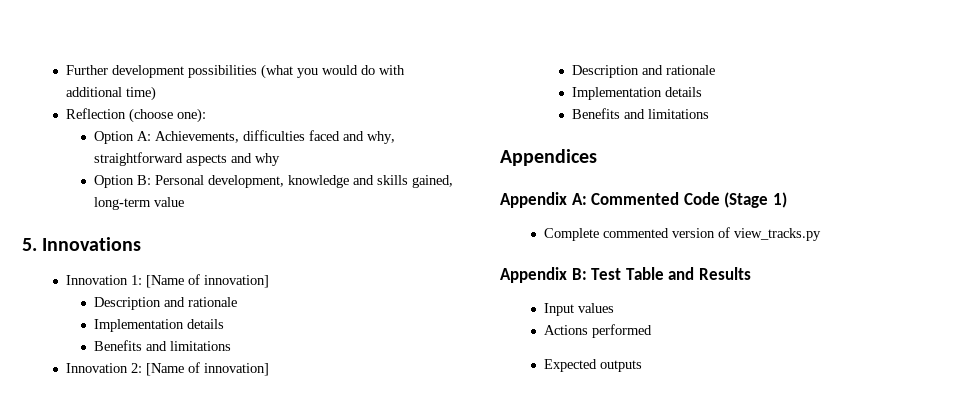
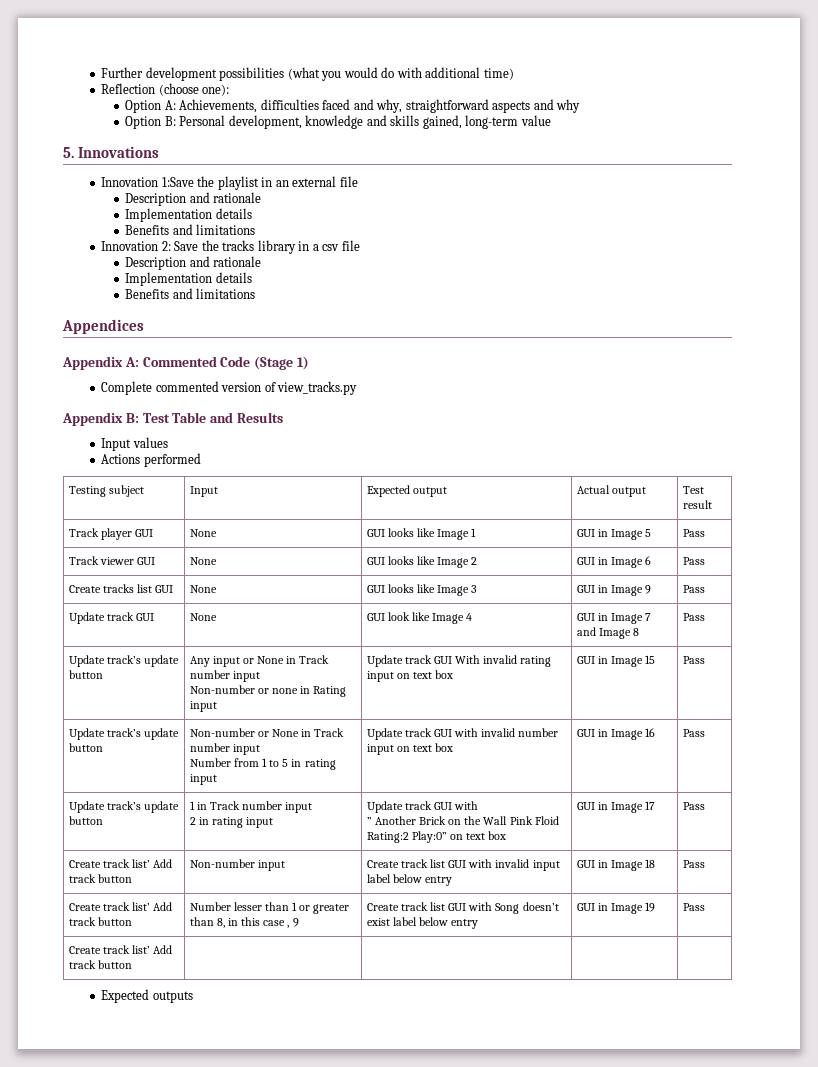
- Innovation 1: [Name of innovation]
+ Innovation 1:Save the playlist in an external file
- Innovation 2: [Name of innovation]
+ Innovation 2: Save the tracks library in a csv file
+ Testing subject | Input | Expected output | Actual output | Test result
+ Track player GUI | None | GUI looks like Image 1 | GUI in Image 5 | Pass
+ Track viewer GUI | None | GUI looks like Image 2 | GUI in Image 6 | Pass
+ Create tracks list GUI | None | GUI looks like Image 3 | GUI in Image 9 | Pass
+ Update track GUI | None | GUI look like Image 4 | GUI in Image 7 and Image 8 | Pass
+ Update track’s update button | Any input or None in Track number input
+ Non-number or none in Rating input | Update track GUI With invalid rating input on text box | GUI in Image 15 | Pass
+ Update track’s update button | Non-number or None in Track number input
+ Number from 1 to 5 in rating input | Update track GUI with invalid number input on text box | GUI in Image 16 | Pass
+ Update track’s update button | 1 in Track number input
+ 2 in rating input | Update track GUI with
+ ” Another Brick on the Wall Pink Floid Rating:2 Play:0” on text box | GUI in Image 17 | Pass
+ Create track list’ Add track button | Non-number input | Create track list GUI with invalid input label below entry | GUI in Image 18 | Pass
+ Create track list’ Add track button | Number lesser than 1 or greater than 8, in this case , 9 | Create track list GUI with Song doesn’t exist label below entry | GUI in Image 19 | Pass
+ Create track list’ Add track button | | | |

